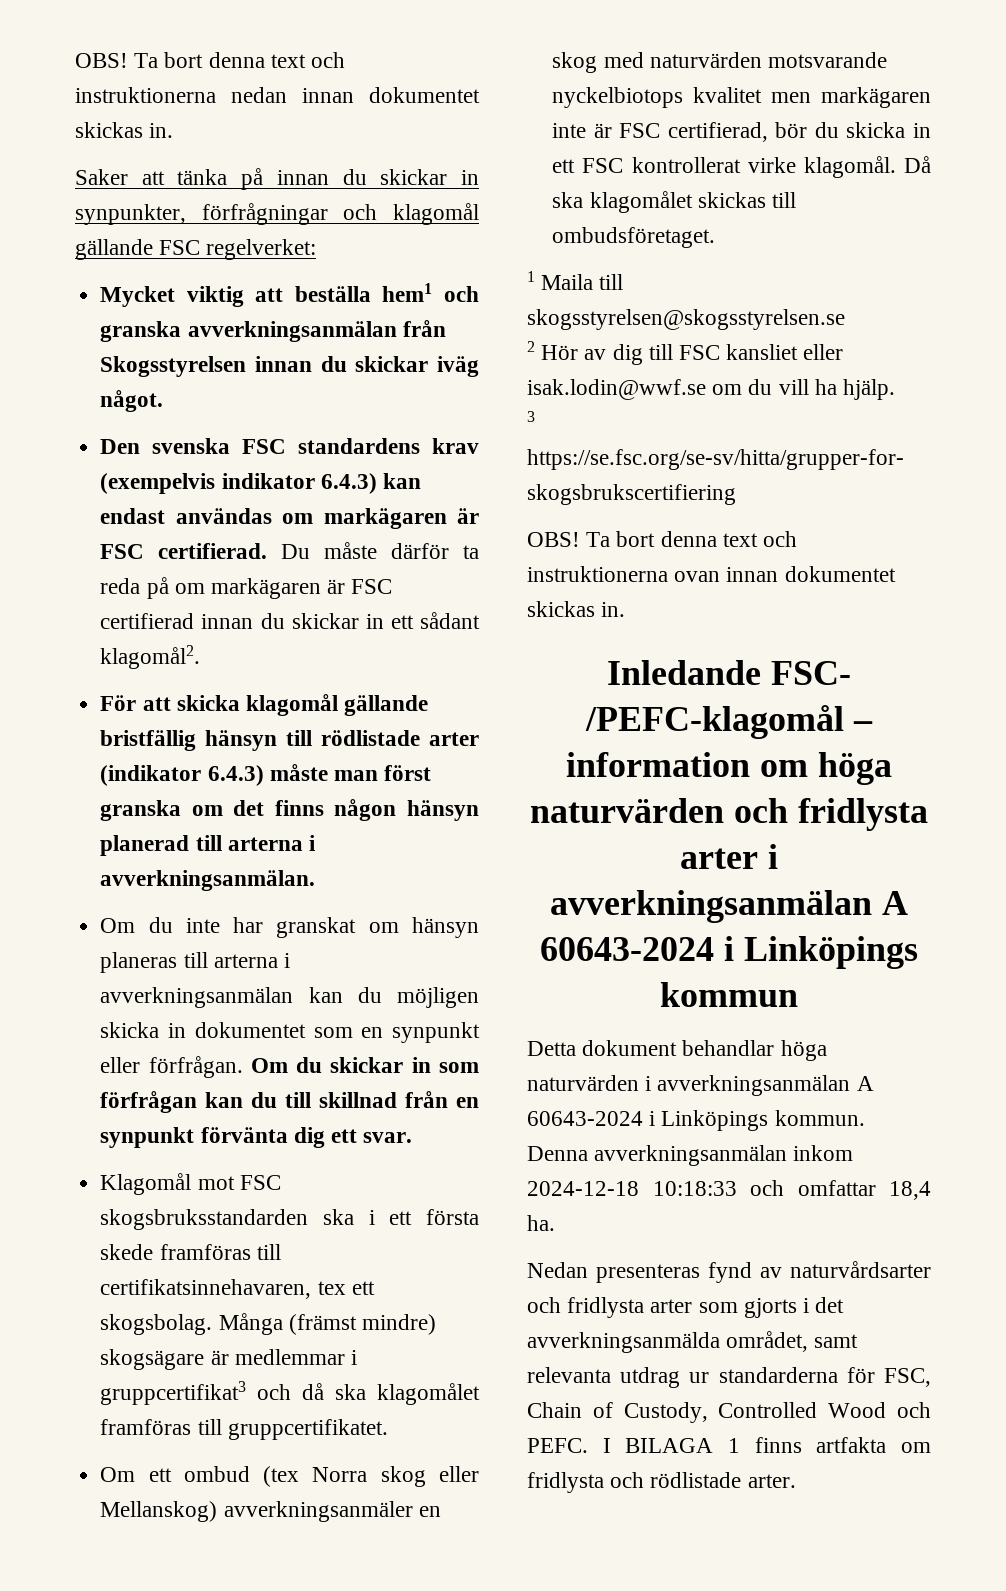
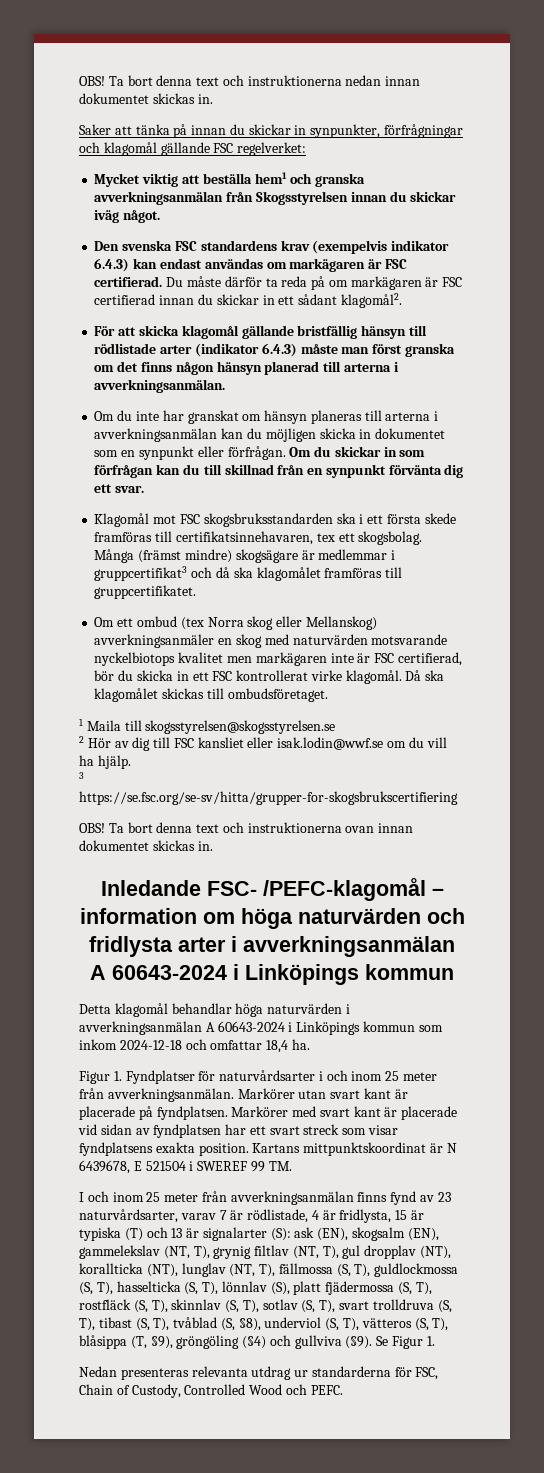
- Detta dokument behandlar höga naturvärden i avverkningsanmälan A 60643-2024 i Linköpings kommun. Denna avverkningsanmälan inkom 2024-12-18 10:18:33 och omfattar 18,4 ha.
+ Detta klagomål behandlar höga naturvärden i avverkningsanmälan A 60643-2024 i Linköpings kommun som inkom 2024-12-18 och omfattar 18,4 ha.
- Nedan presenteras fynd av naturvårdsarter och fridlysta arter som gjorts i det avverkningsanmälda området, samt relevanta utdrag ur standarderna för FSC, Chain of Custody, Controlled Wood och PEFC. I BILAGA 1 finns artfakta om fridlysta och rödlistade arter.
+ Figur 1. Fyndplatser för naturvårdsarter i och inom 25 meter från avverkningsanmälan. Markörer utan svart kant är placerade på fyndplatsen. Markörer med svart kant är placerade vid sidan av fyndplatsen har ett svart streck som visar fyndplatsens exakta position. Kartans mittpunktskoordinat är N 6439678, E 521504 i SWEREF 99 TM.
+ I och inom 25 meter från avverkningsanmälan finns fynd av 23 naturvårdsarter, varav 7 är rödlistade, 4 är fridlysta, 15 är typiska (T) och 13 är signalarter (S): ask (EN), skogsalm (EN), gammelekslav (NT, T), grynig filtlav (NT, T), gul dropplav (NT), korallticka (NT), lunglav (NT, T), fällmossa (S, T), guldlockmossa (S, T), hasselticka (S, T), lönnlav (S), platt fjädermossa (S, T), rostfläck (S, T), skinnlav (S, T), sotlav (S, T), svart trolldruva (S, T), tibast (S, T), tvåblad (S, §8), underviol (S, T), vätteros (S, T), blåsippa (T, §9), gröngöling (§4) och gullviva (§9). Se Figur 1.
+ Nedan presenteras relevanta utdrag ur standarderna för FSC, Chain of Custody, Controlled Wood och PEFC.

